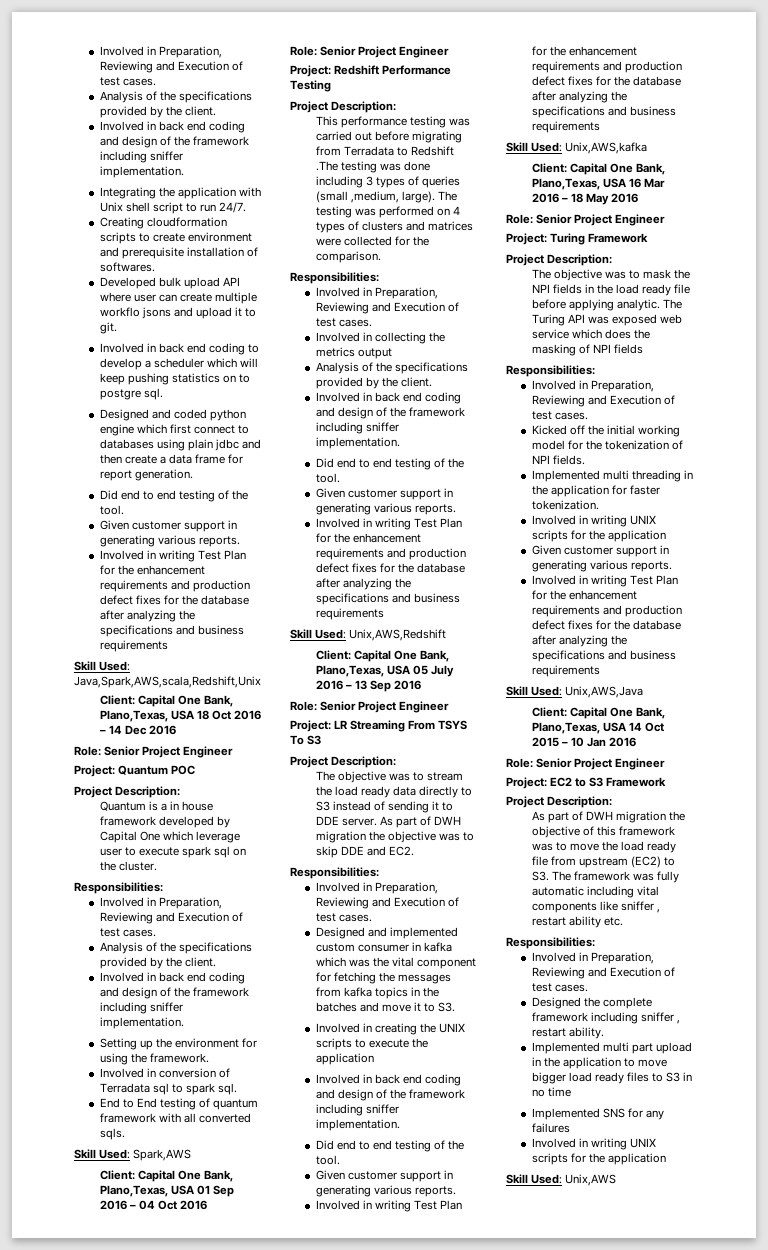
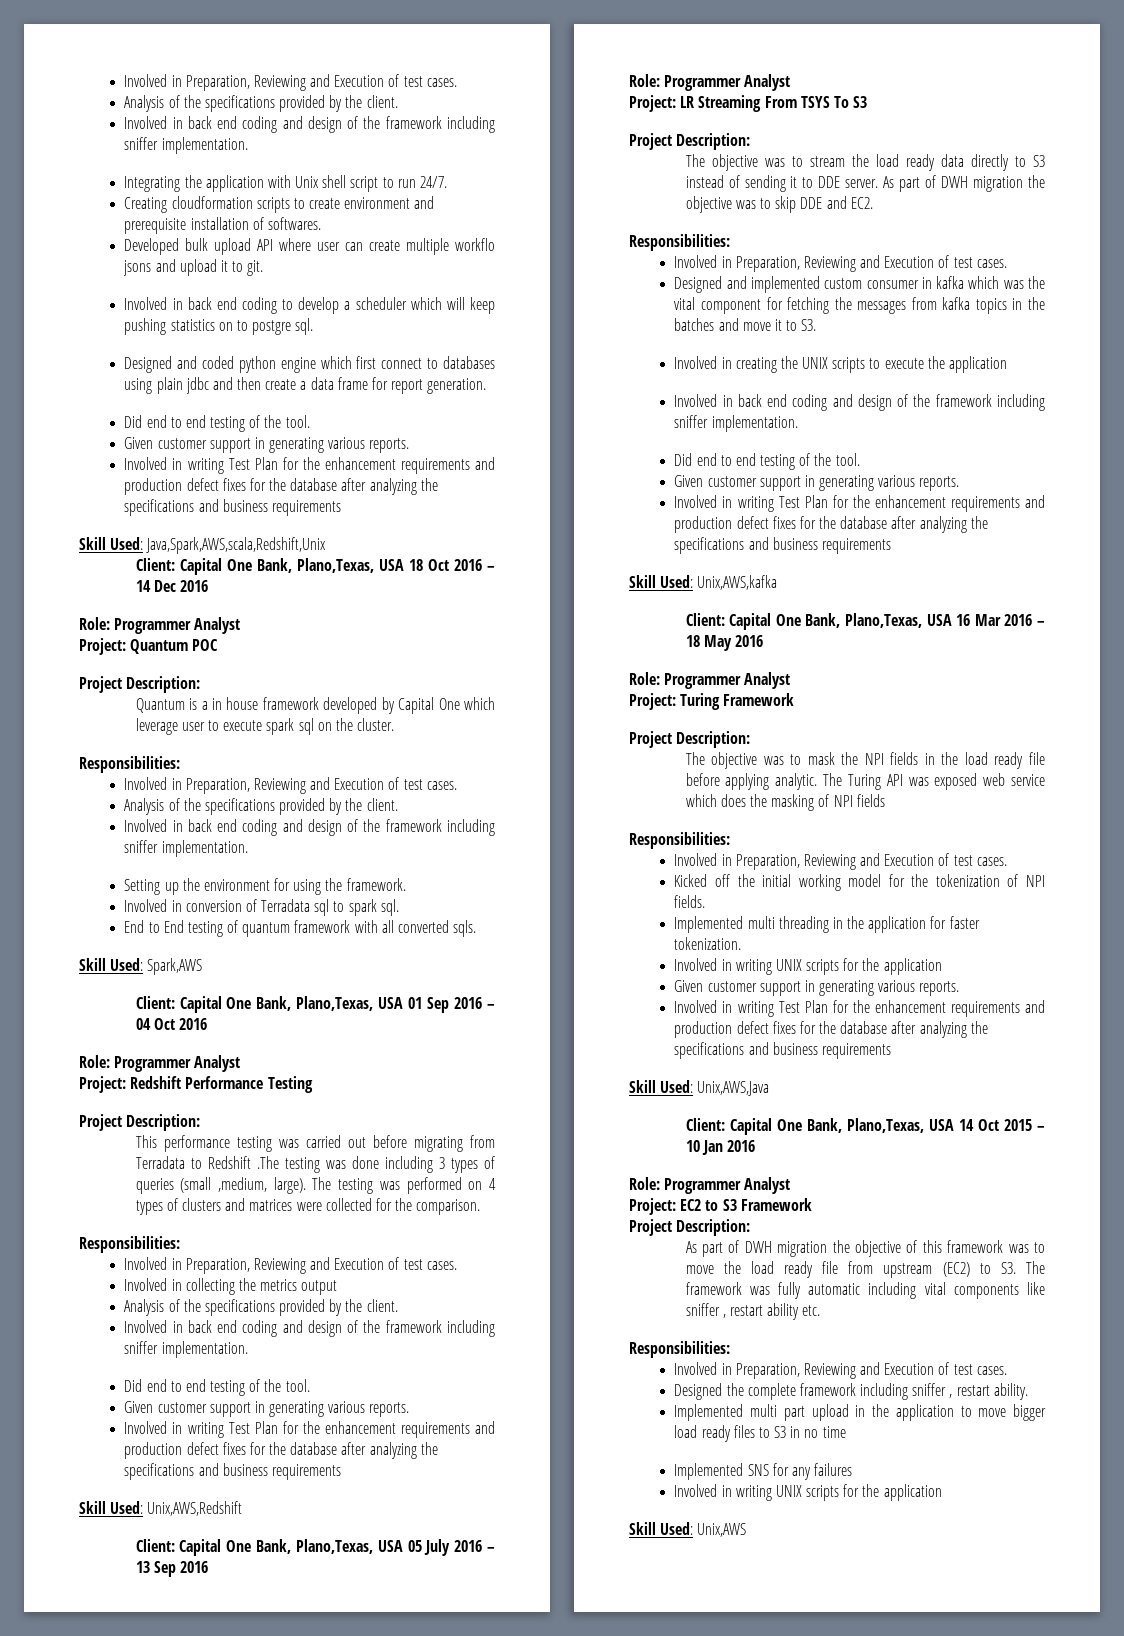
  Client: Capital One Bank, Plano,Texas, USA 18 Oct 2016 – 14 Dec 2016
- Role: Senior Project Engineer
+ Role: Programmer Analyst
  Client: Capital One Bank, Plano,Texas, USA 01 Sep 2016 – 04 Oct 2016
- Role: Senior Project Engineer
+ Role: Programmer Analyst
  Client: Capital One Bank, Plano,Texas, USA 05 July 2016 – 13 Sep 2016
- Role: Senior Project Engineer
+ Role: Programmer Analyst
  Client: Capital One Bank, Plano,Texas, USA 16 Mar 2016 – 18 May 2016
- Role: Senior Project Engineer
+ Role: Programmer Analyst
  Client: Capital One Bank, Plano,Texas, USA 14 Oct 2015 – 10 Jan 2016
- Role: Senior Project Engineer
+ Role: Programmer Analyst

